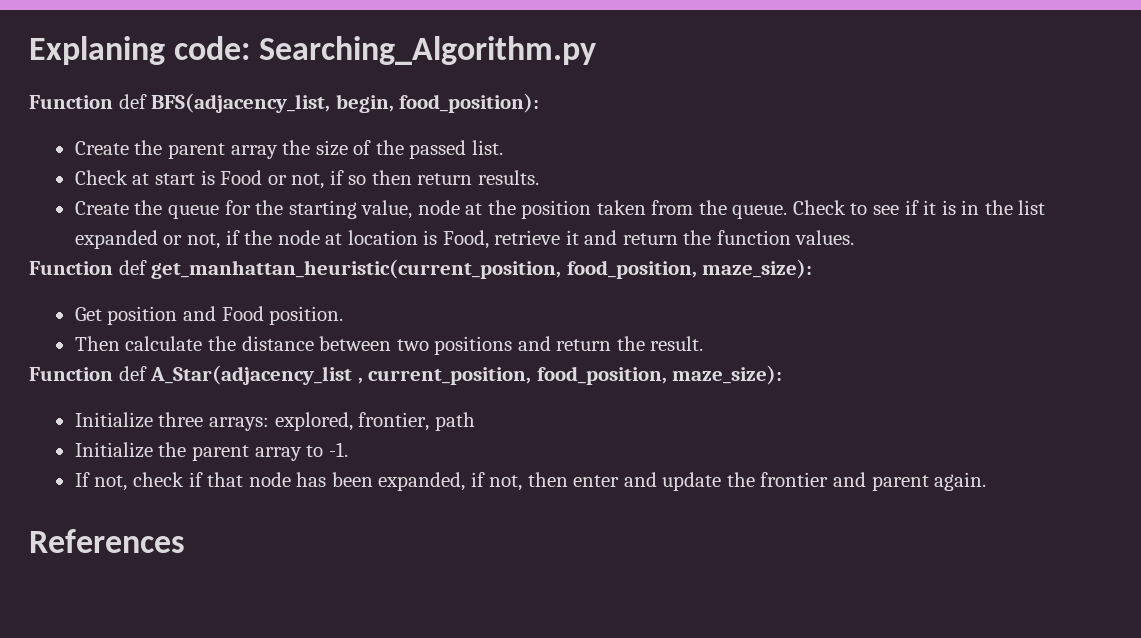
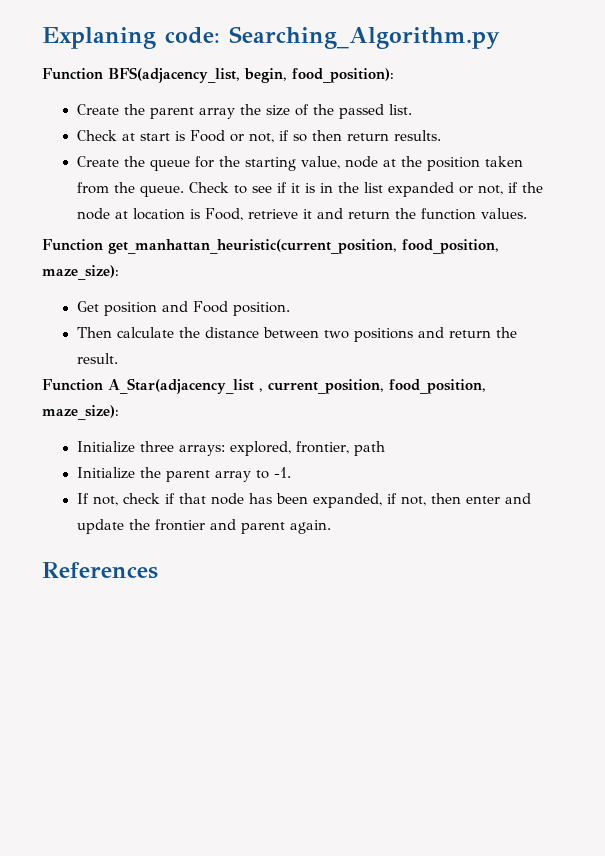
- Function def BFS(adjacency_list, begin, food_position):
+ Function BFS(adjacency_list, begin, food_position):
- Function def get_manhattan_heuristic(current_position, food_position, maze_size):
+ Function get_manhattan_heuristic(current_position, food_position, maze_size):
- Function def A_Star(adjacency_list , current_position, food_position, maze_size):
+ Function A_Star(adjacency_list , current_position, food_position, maze_size):

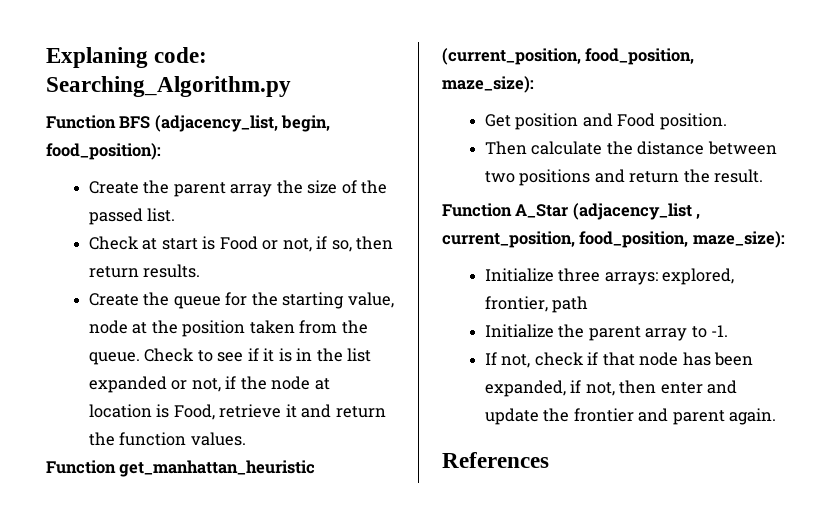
- Function BFS(adjacency_list, begin, food_position):
+ Function BFS (adjacency_list, begin, food_position):
- Check at start is Food or not, if so then return results.
+ Check at start is Food or not, if so, then return results.
- Function get_manhattan_heuristic(current_position, food_position, maze_size):
+ Function get_manhattan_heuristic (current_position, food_position, maze_size):
- Function A_Star(adjacency_list , current_position, food_position, maze_size):
+ Function A_Star (adjacency_list , current_position, food_position, maze_size):

